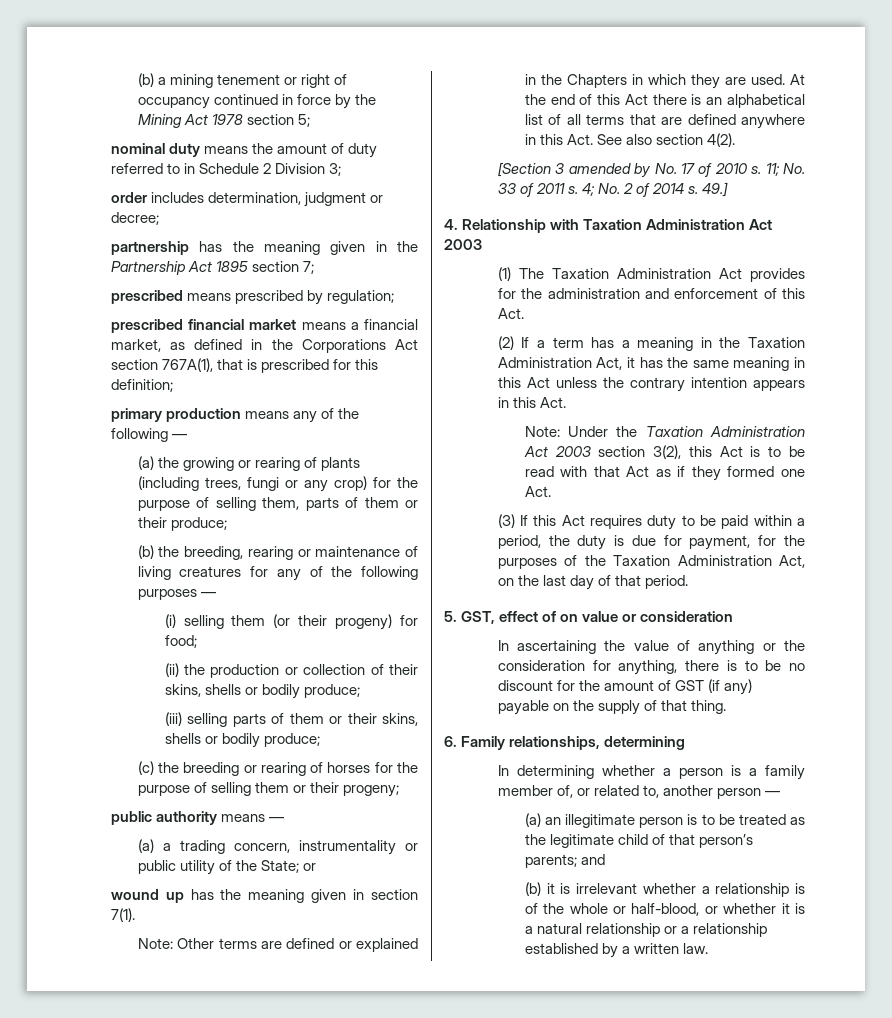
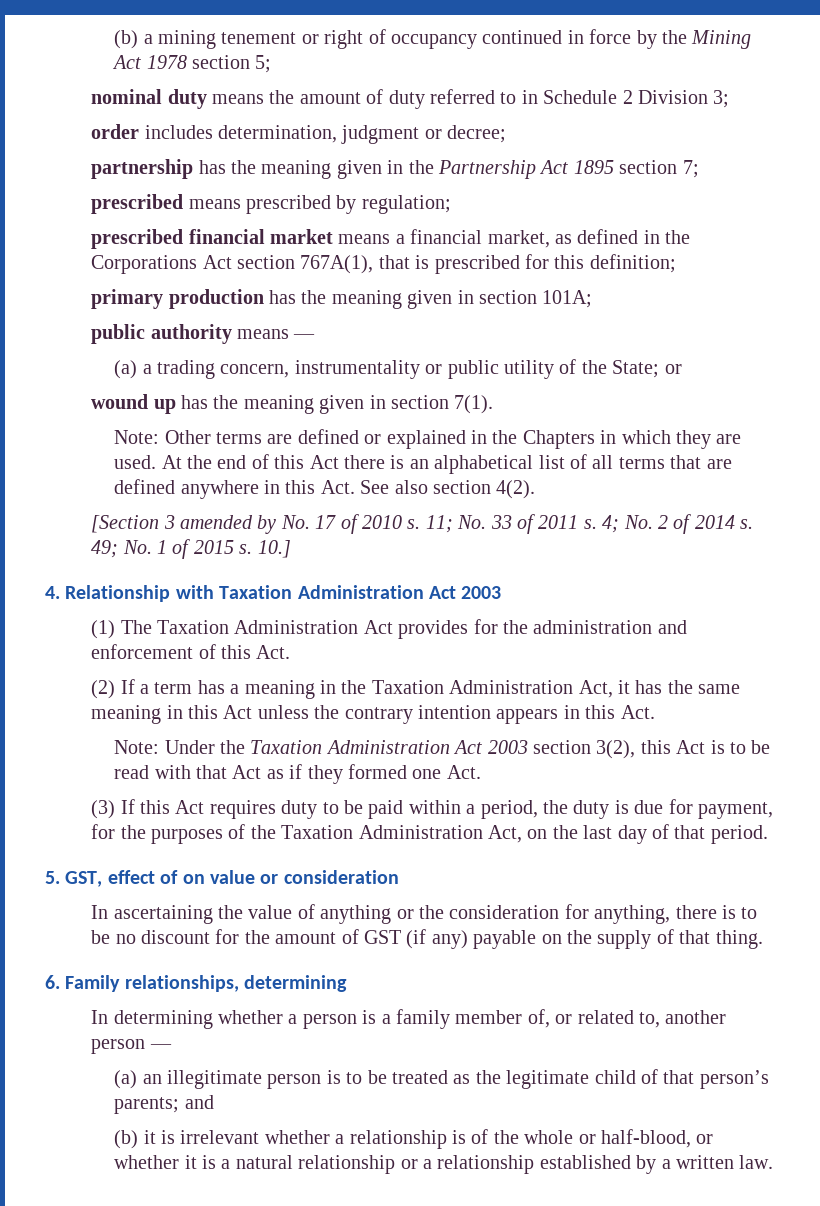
- primary production means any of the following —
- (a) the growing or rearing of plants (including trees, fungi or any crop) for the purpose of selling them, parts of them or their produce;
- (b) the breeding, rearing or maintenance of living creatures for any of the following purposes —
- (i) selling them (or their progeny) for food;
- (ii) the production or collection of their skins, shells or bodily produce;
- (iii) selling parts of them or their skins, shells or bodily produce;
- (c) the breeding or rearing of horses for the purpose of selling them or their progeny;
+ primary production has the meaning given in section 101A;
- 49.]
+ 49; No. 1 of 2015 s. 10.]

